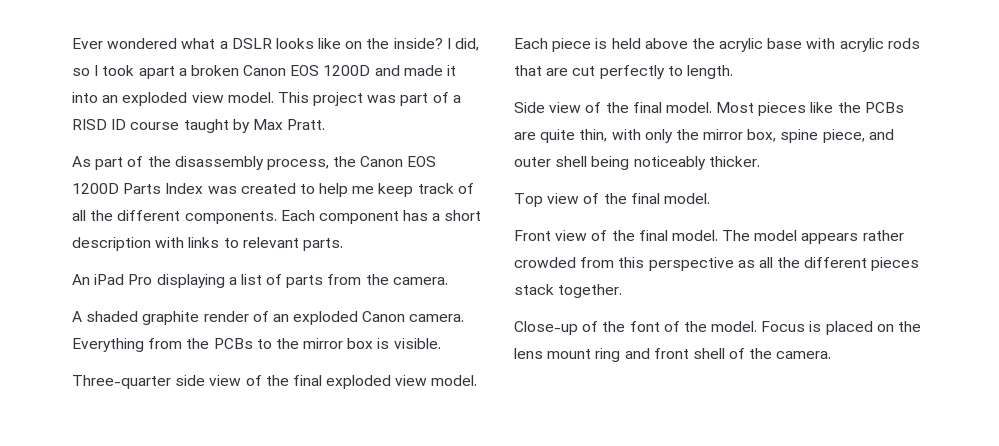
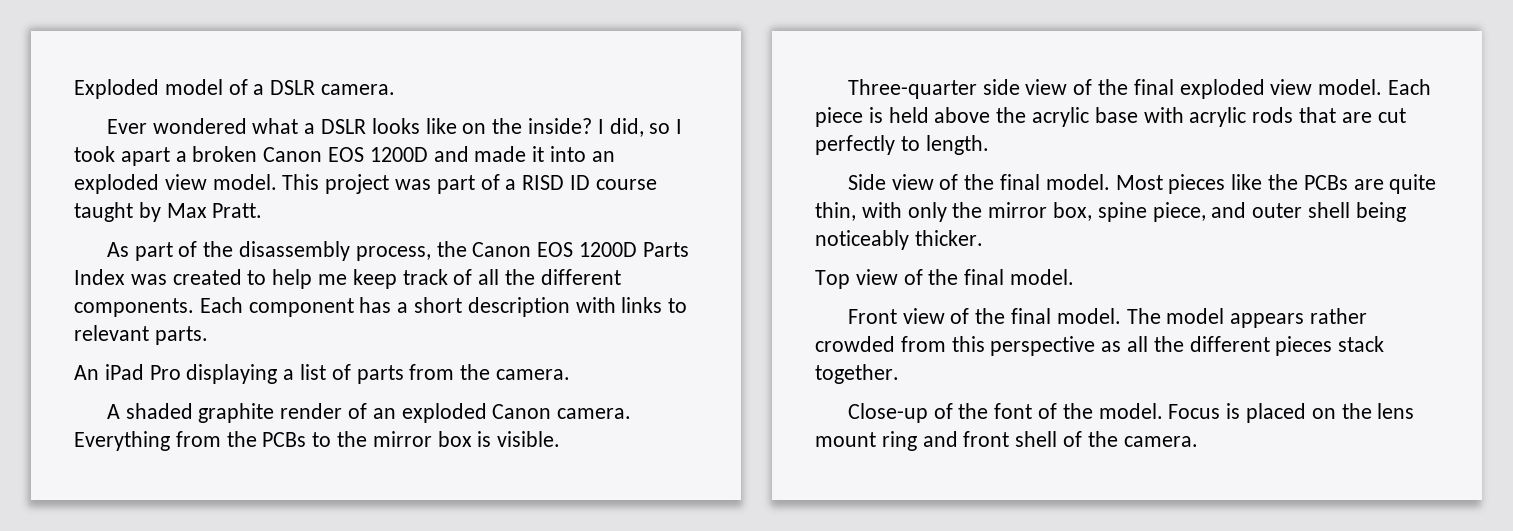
+ Exploded model of a DSLR camera.

